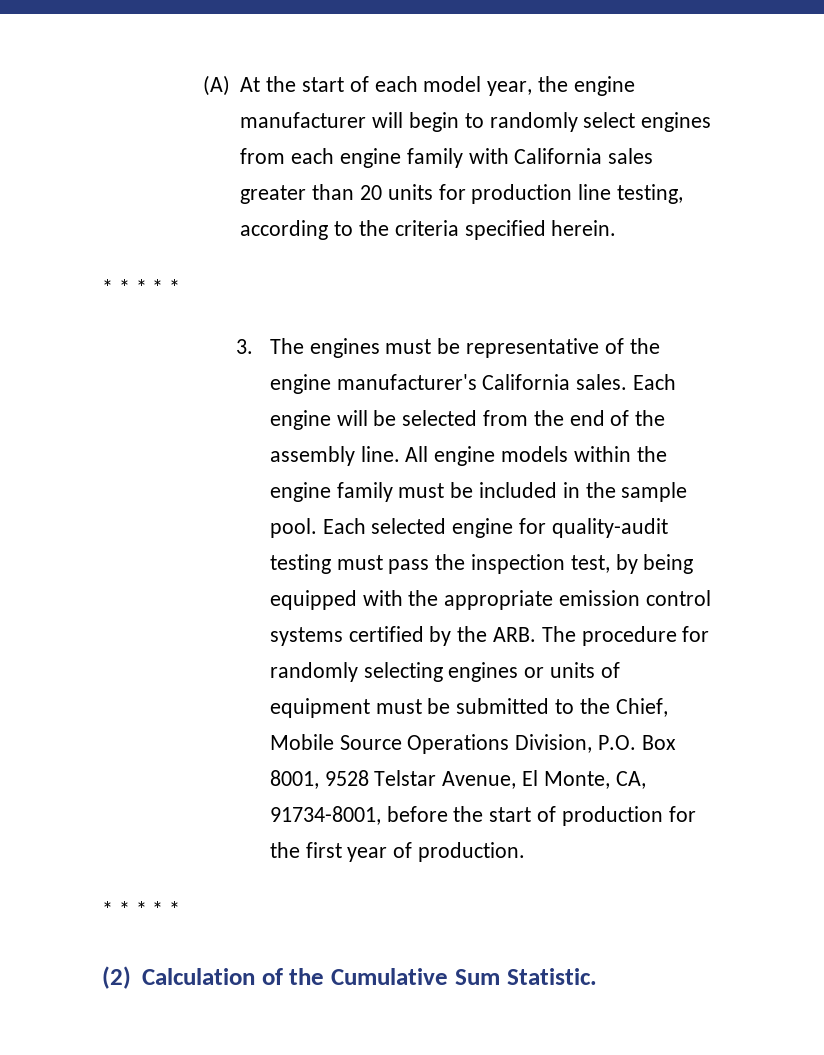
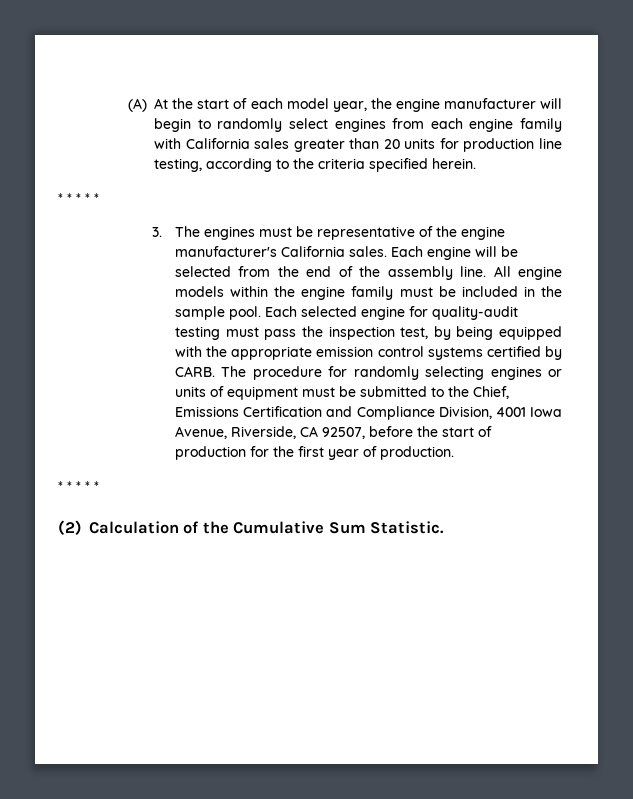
- Each selected engine for quality-audit testing must pass the inspection test, by being equipped with the appropriate emission control systems certified by the ARB. The procedure for randomly selecting engines or units of equipment must be submitted to the Chief, Mobile Source Operations Division, P.O. Box 8001, 9528 Telstar Avenue, El Monte, CA, 91734-8001, before the start of production for the first year of production.
+ Each selected engine for quality-audit testing must pass the inspection test, by being equipped with the appropriate emission control systems certified by CARB. The procedure for randomly selecting engines or units of equipment must be submitted to the Chief, Emissions Certification and Compliance Division, 4001 Iowa Avenue, Riverside, CA 92507, before the start of production for the first year of production.

